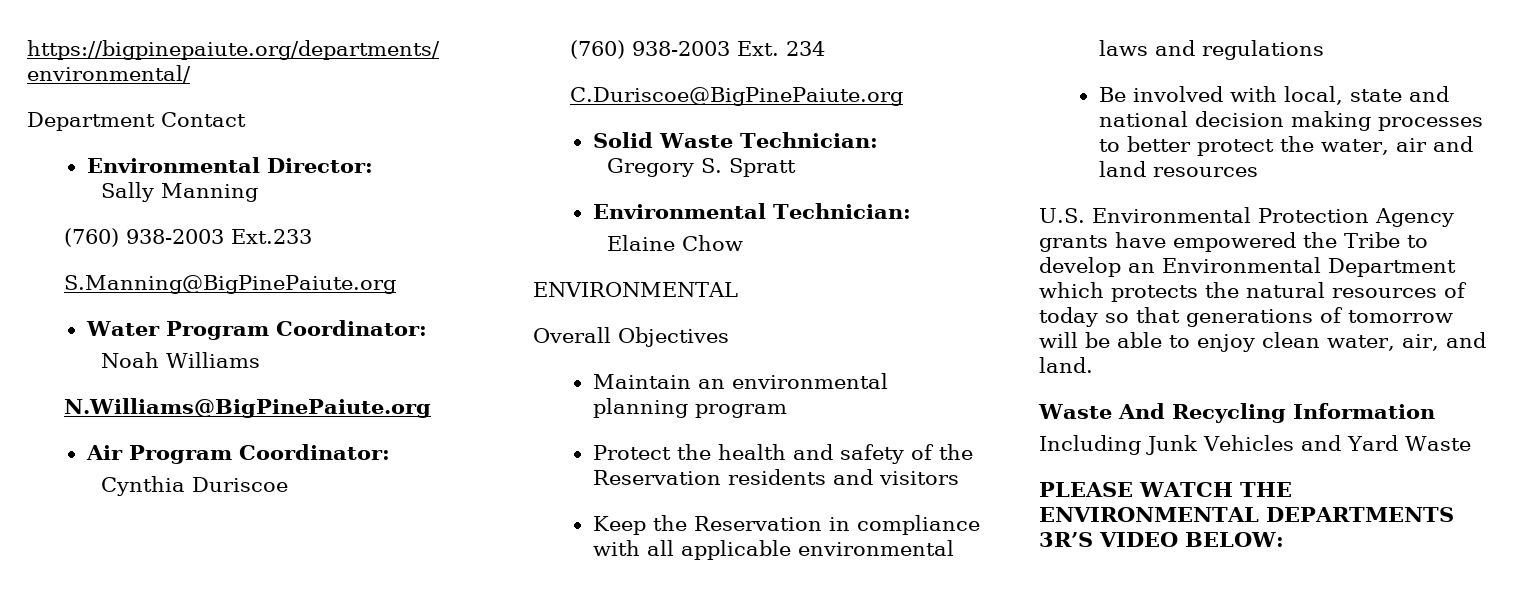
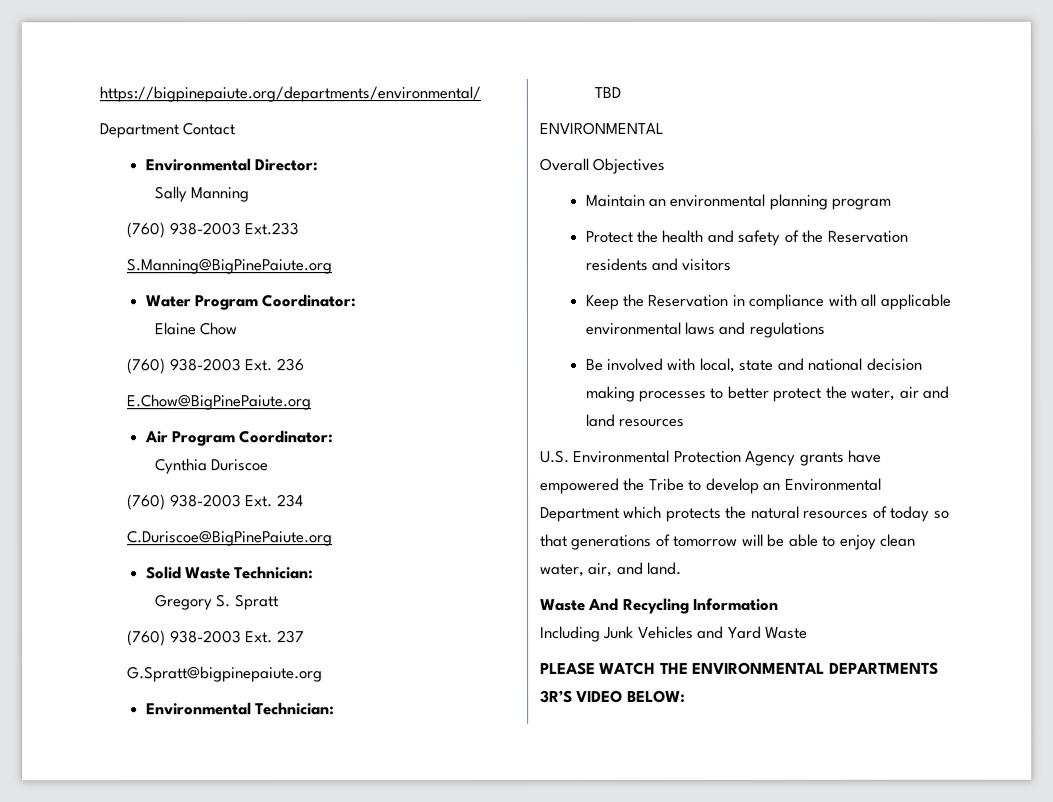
- Noah Williams
- N.Williams@BigPinePaiute.org
+ Elaine Chow
+ (760) 938-2003 Ext. 236
+ E.Chow@BigPinePaiute.org
+ (760) 938-2003 Ext. 237
+ G.Spratt@bigpinepaiute.org
- Elaine Chow
+ TBD

